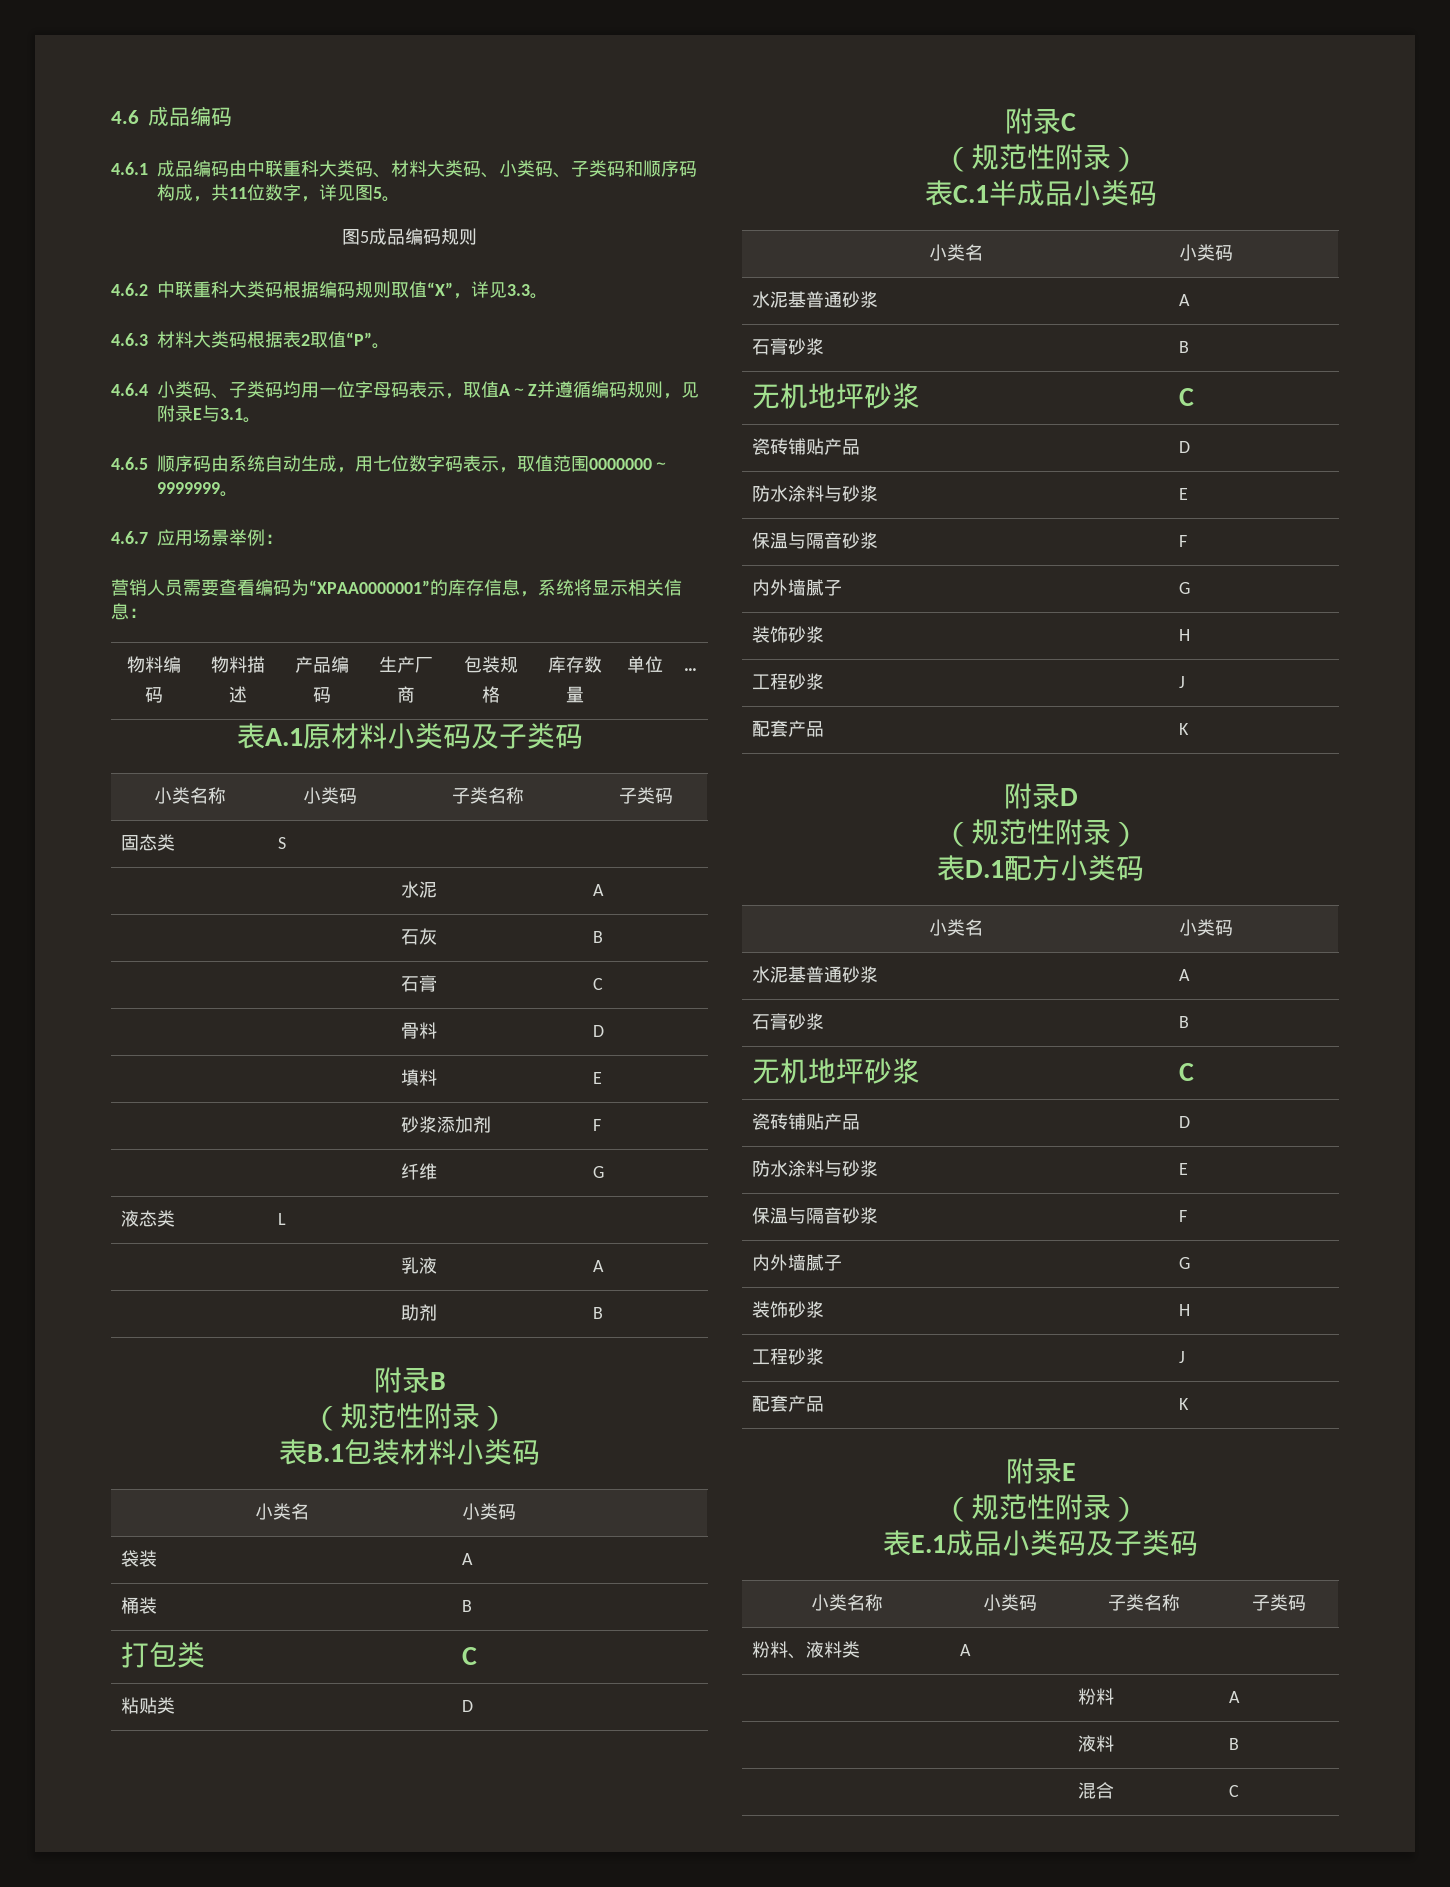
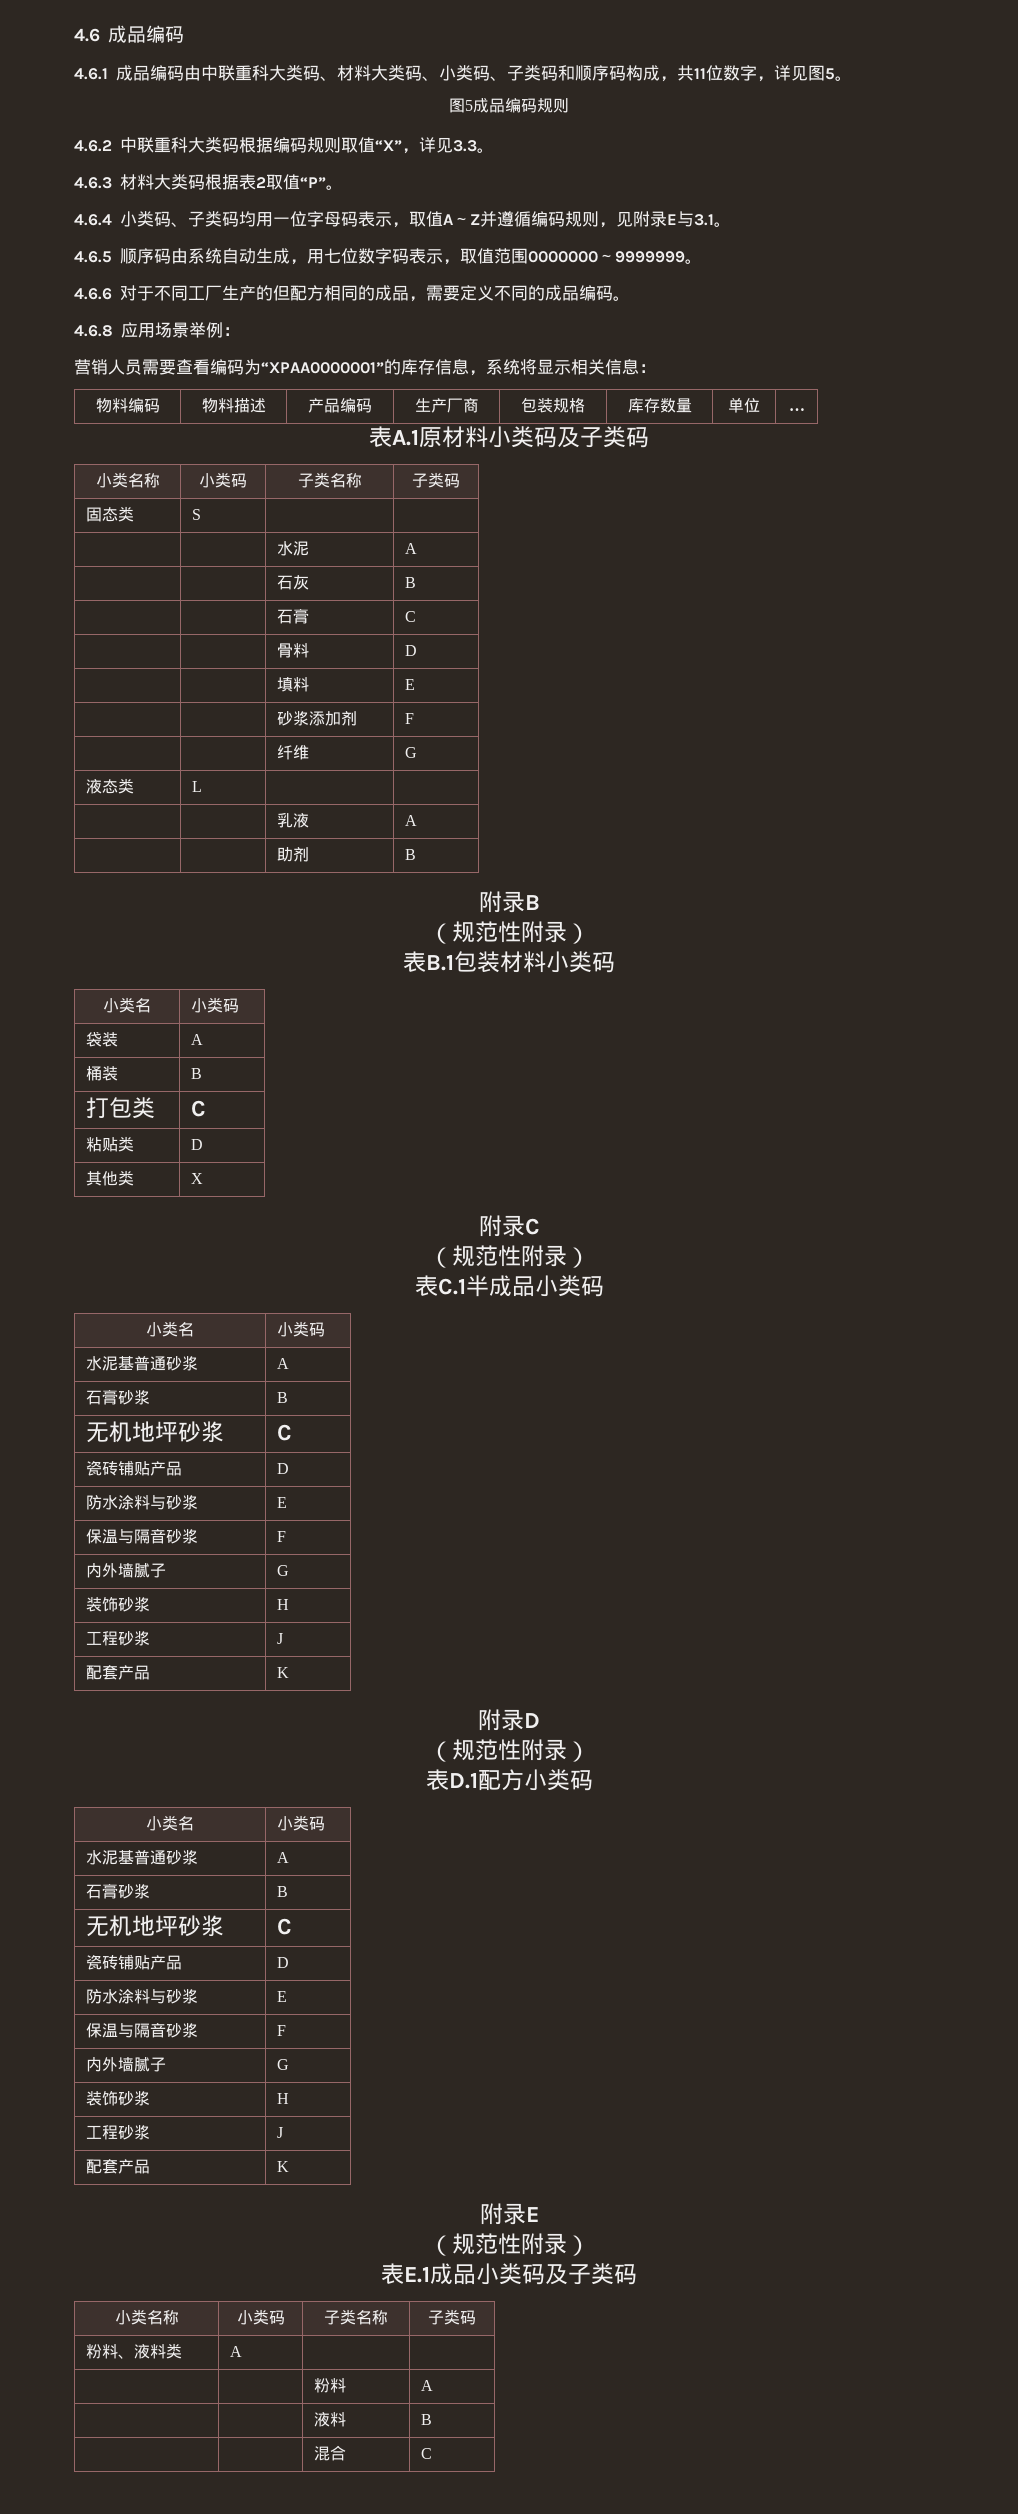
- 4.6.7应用场景举例：
+ 4.6.6对于不同工厂生产的但配方相同的成品，需要定义不同的成品编码。
+ 4.6.8应用场景举例：
+ 其他类 | X

